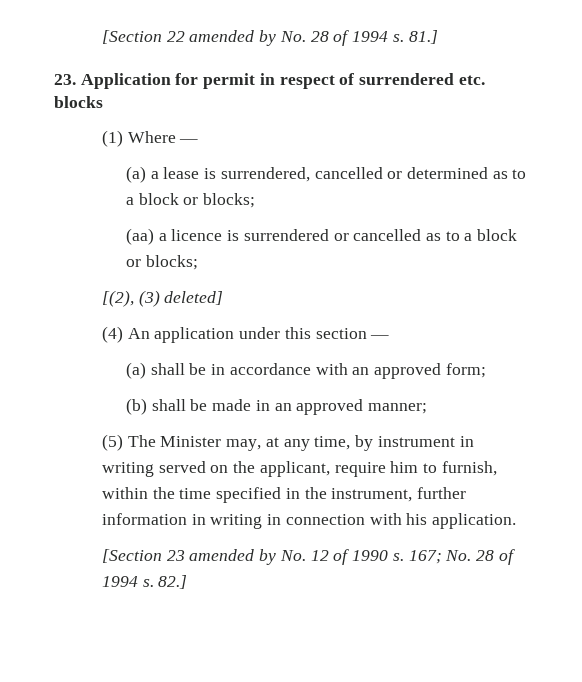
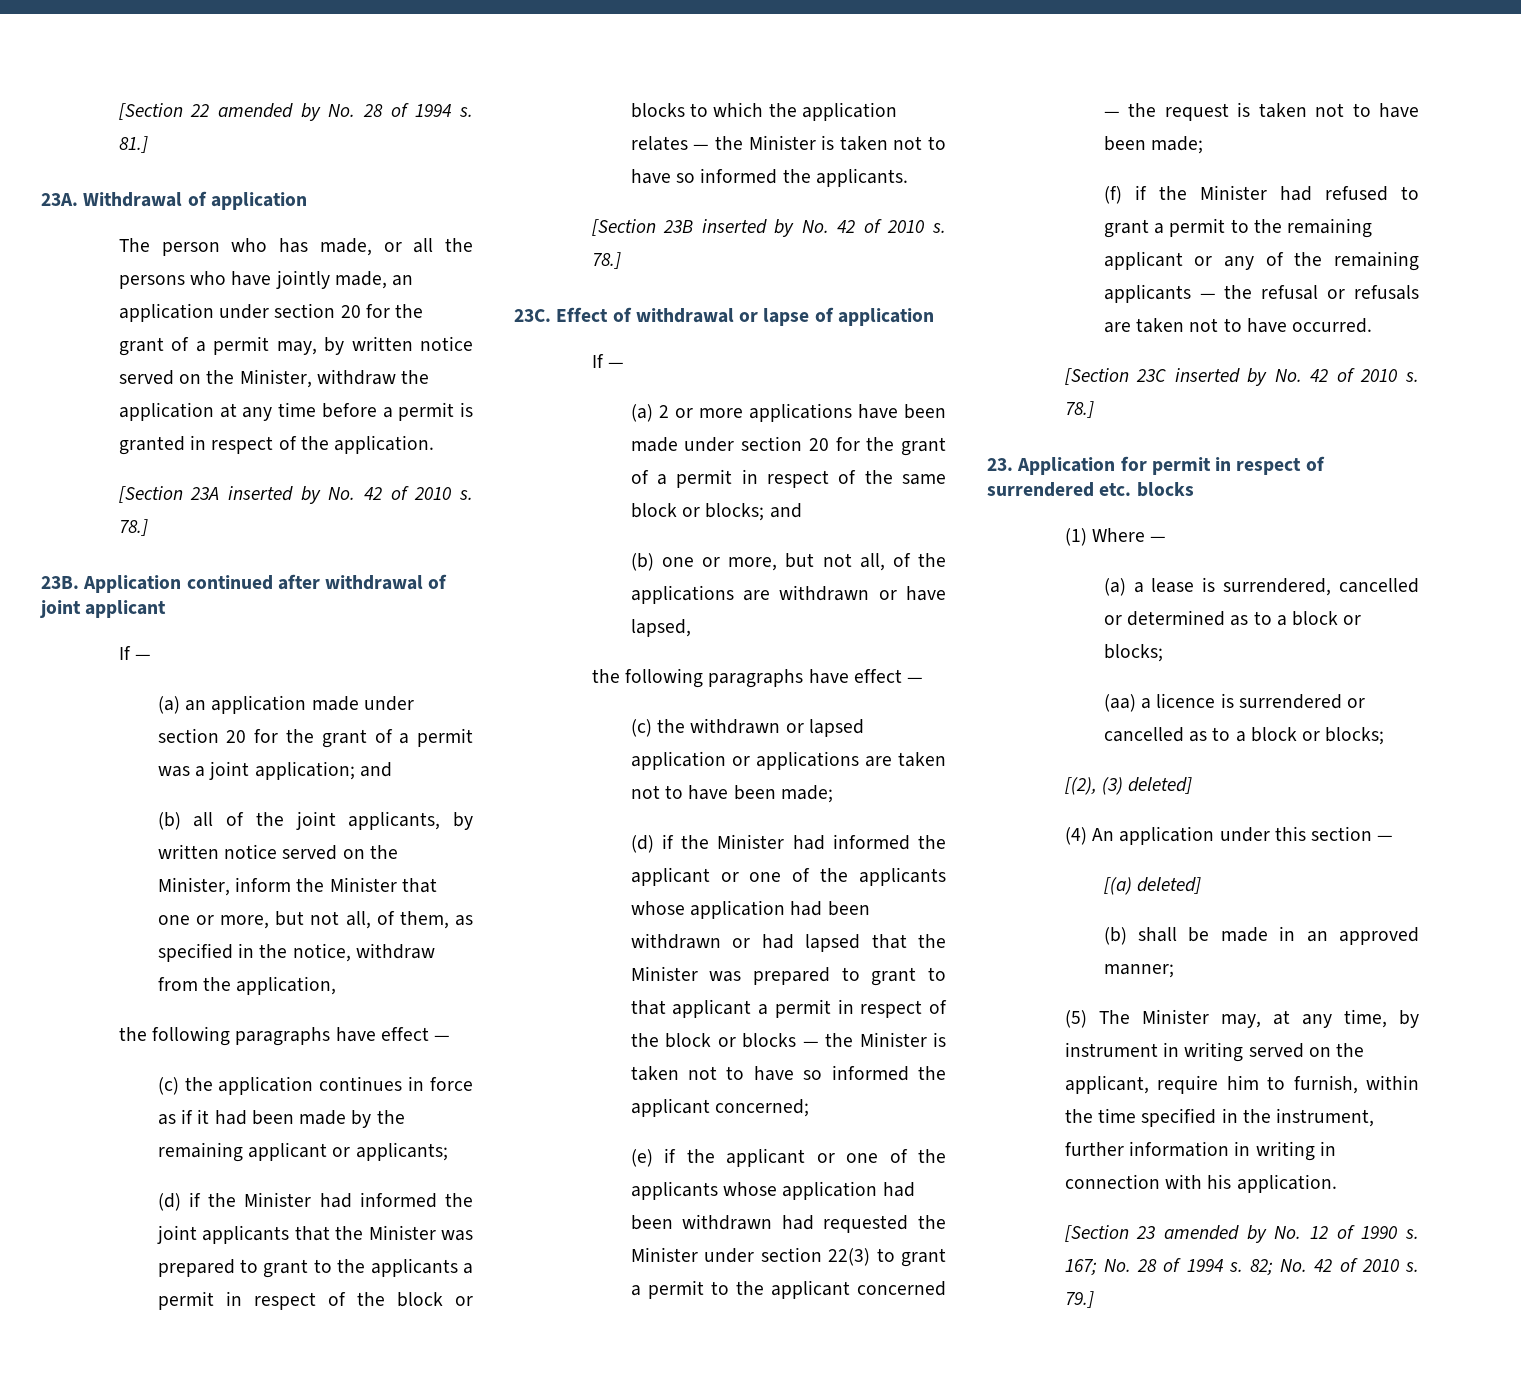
+ 23A. Withdrawal of application
+ The person who has made, or all the persons who have jointly made, an application under section 20 for the grant of a permit may, by written notice served on the Minister, withdraw the application at any time before a permit is granted in respect of the application.
+ [Section 23A inserted by No. 42 of 2010 s. 78.]
+ 23B. Application continued after withdrawal of joint applicant
+ If —
+ (a) an application made under section 20 for the grant of a permit was a joint application; and
+ (b) all of the joint applicants, by written notice served on the Minister, inform the Minister that one or more, but not all, of them, as specified in the notice, withdraw from the application,
+ the following paragraphs have effect —
+ (c) the application continues in force as if it had been made by the remaining applicant or applicants;
+ (d) if the Minister had informed the joint applicants that the Minister was prepared to grant to the applicants a permit in respect of the block or blocks to which the application relates — the Minister is taken not to have so informed the applicants.
+ [Section 23B inserted by No. 42 of 2010 s. 78.]
+ 23C. Effect of withdrawal or lapse of application
+ If —
+ (a) 2 or more applications have been made under section 20 for the grant of a permit in respect of the same block or blocks; and
+ (b) one or more, but not all, of the applications are withdrawn or have lapsed,
+ the following paragraphs have effect —
+ (c) the withdrawn or lapsed application or applications are taken not to have been made;
+ (d) if the Minister had informed the applicant or one of the applicants whose application had been withdrawn or had lapsed that the Minister was prepared to grant to that applicant a permit in respect of the block or blocks — the Minister is taken not to have so informed the applicant concerned;
+ (e) if the applicant or one of the applicants whose application had been withdrawn had requested the Minister under section 22(3) to grant a permit to the applicant concerned — the request is taken not to have been made;
+ (f) if the Minister had refused to grant a permit to the remaining applicant or any of the remaining applicants — the refusal or refusals are taken not to have occurred.
+ [Section 23C inserted by No. 42 of 2010 s. 78.]
- (a) shall be in accordance with an approved form;
+ [(a) deleted]
- 82.]
+ 82; No. 42 of 2010 s. 79.]

